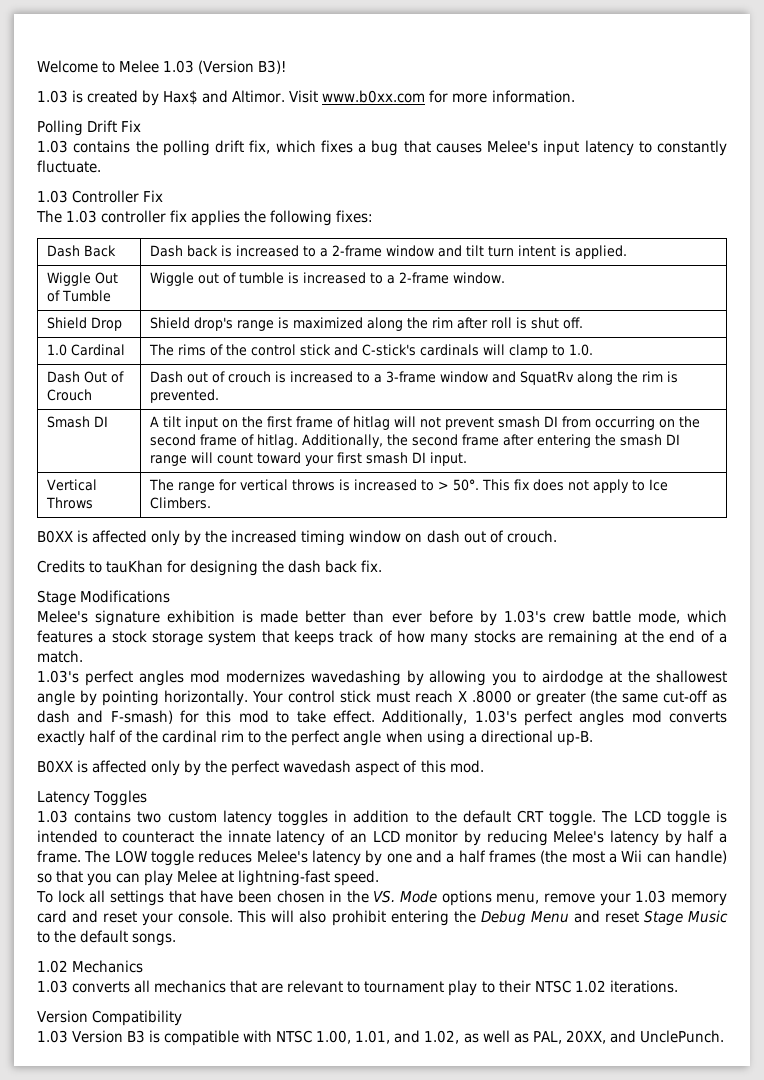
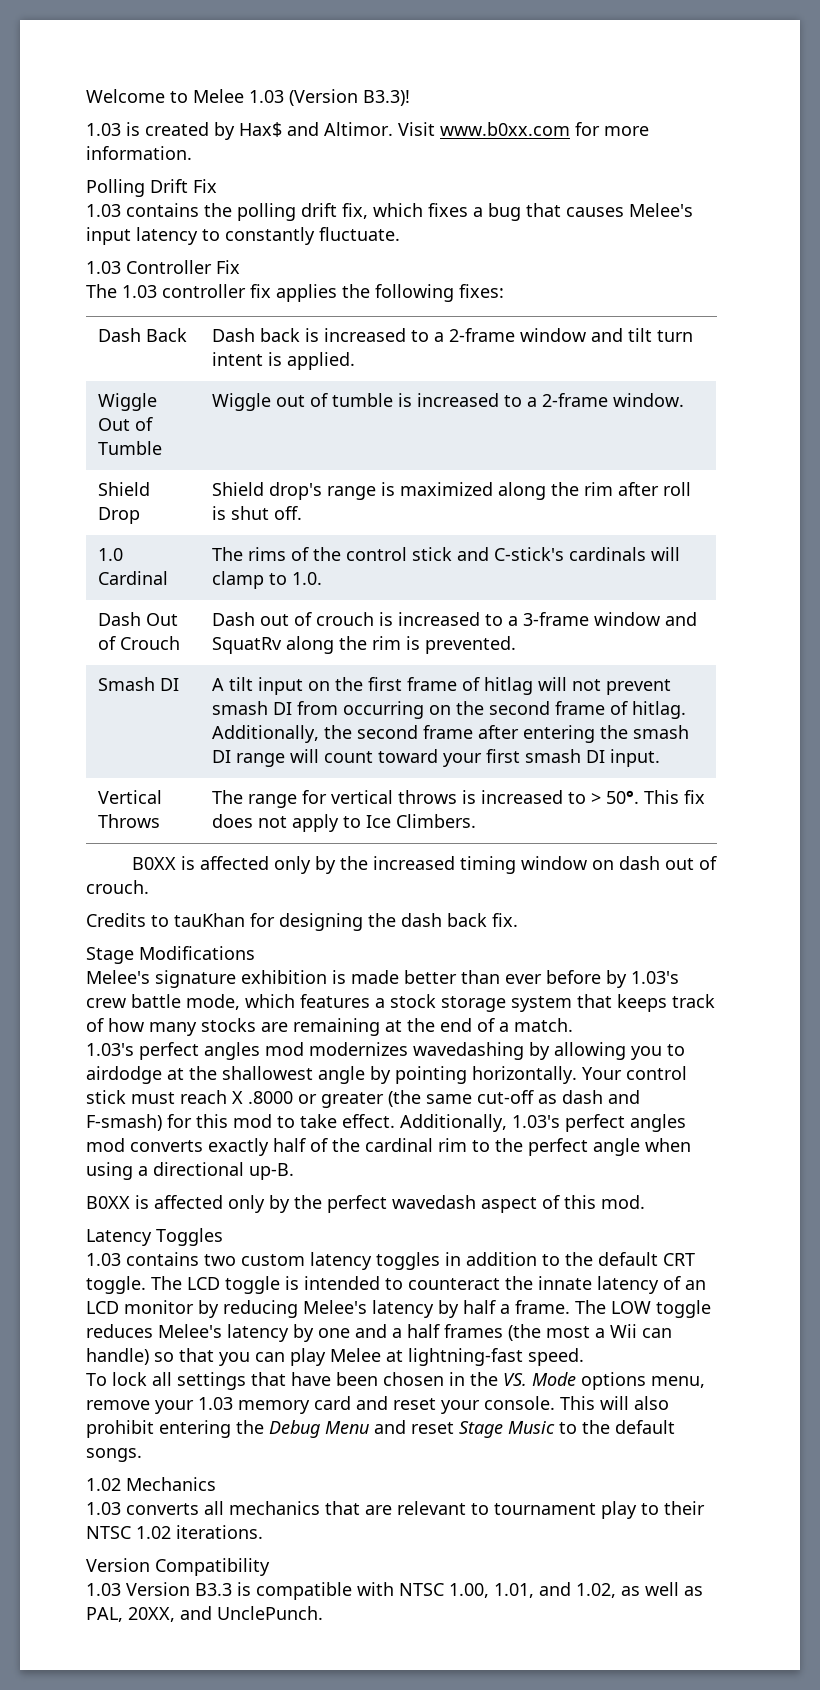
- Welcome to Melee 1.03 (Version B3)!
+ Welcome to Melee 1.03 (Version B3.3)!
- 1.03 Version B3 is compatible with NTSC 1.00, 1.01, and 1.02, as well as PAL, 20XX, and UnclePunch.
+ 1.03 Version B3.3 is compatible with NTSC 1.00, 1.01, and 1.02, as well as PAL, 20XX, and UnclePunch.

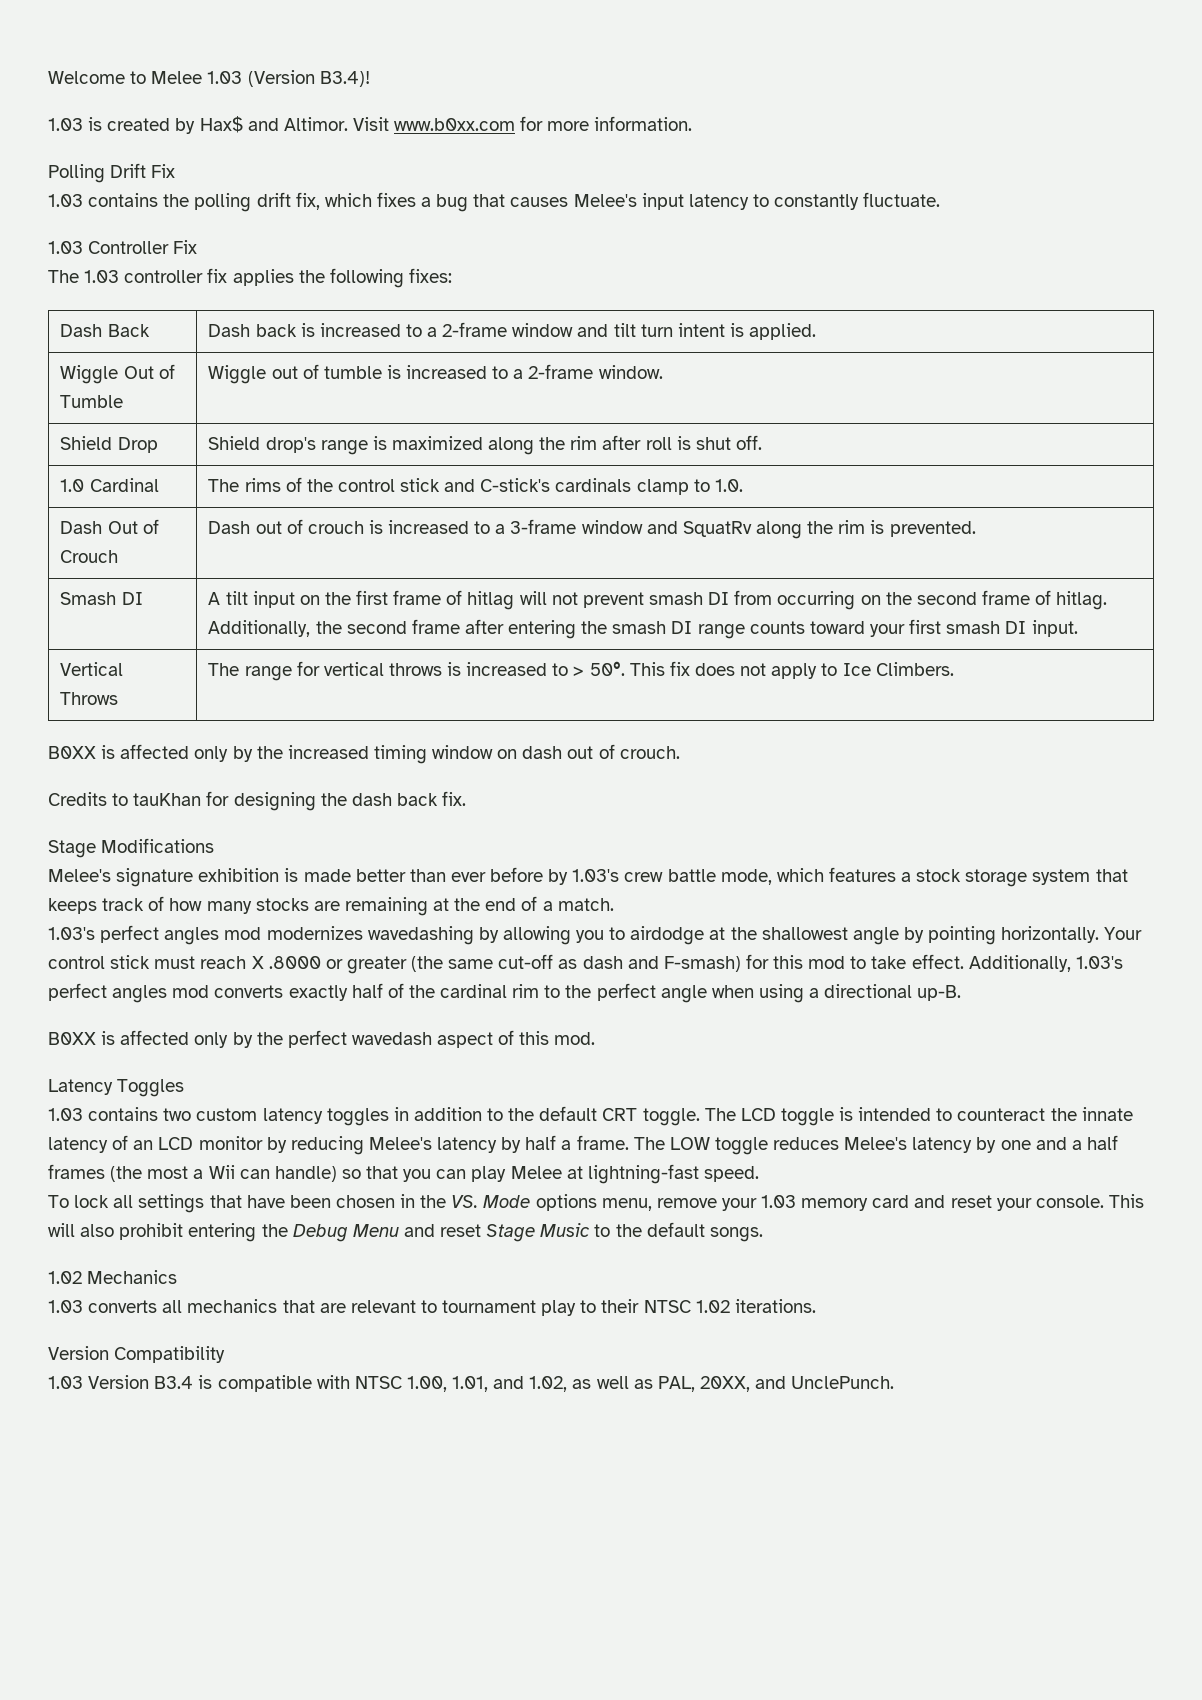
- Welcome to Melee 1.03 (Version B3.3)!
+ Welcome to Melee 1.03 (Version B3.4)!
- 1.0 Cardinal | The rims of the control stick and C-stick's cardinals will clamp to 1.0.
+ 1.0 Cardinal | The rims of the control stick and C-stick's cardinals clamp to 1.0.
- Additionally, the second frame after entering the smash DI range will count toward your first smash DI input.
+ Additionally, the second frame after entering the smash DI range counts toward your first smash DI input.
- 1.03 Version B3.3 is compatible with NTSC 1.00, 1.01, and 1.02, as well as PAL, 20XX, and UnclePunch.
+ 1.03 Version B3.4 is compatible with NTSC 1.00, 1.01, and 1.02, as well as PAL, 20XX, and UnclePunch.

